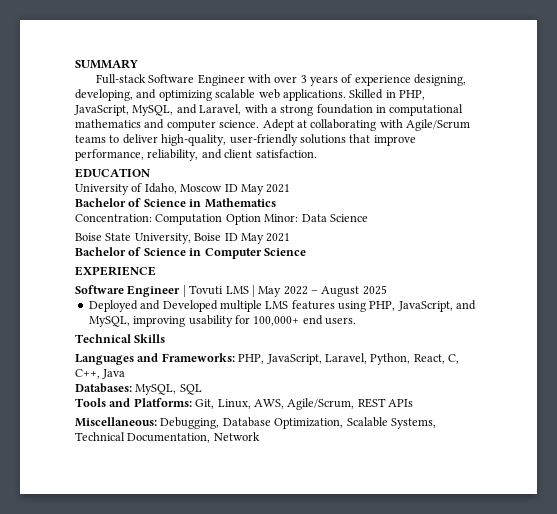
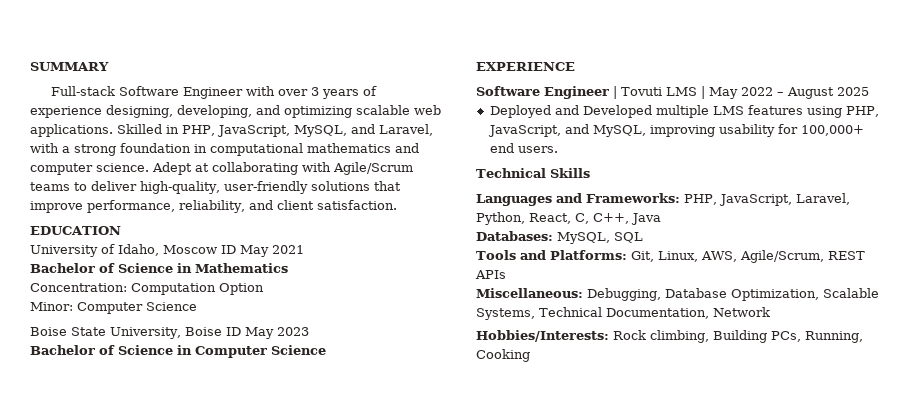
- Concentration: Computation Option Minor: Data Science
+ Concentration: Computation Option
+ Minor: Computer Science
- Boise State University, Boise ID May 2021
+ Boise State University, Boise ID May 2023
+ Hobbies/Interests: Rock climbing, Building PCs, Running, Cooking

